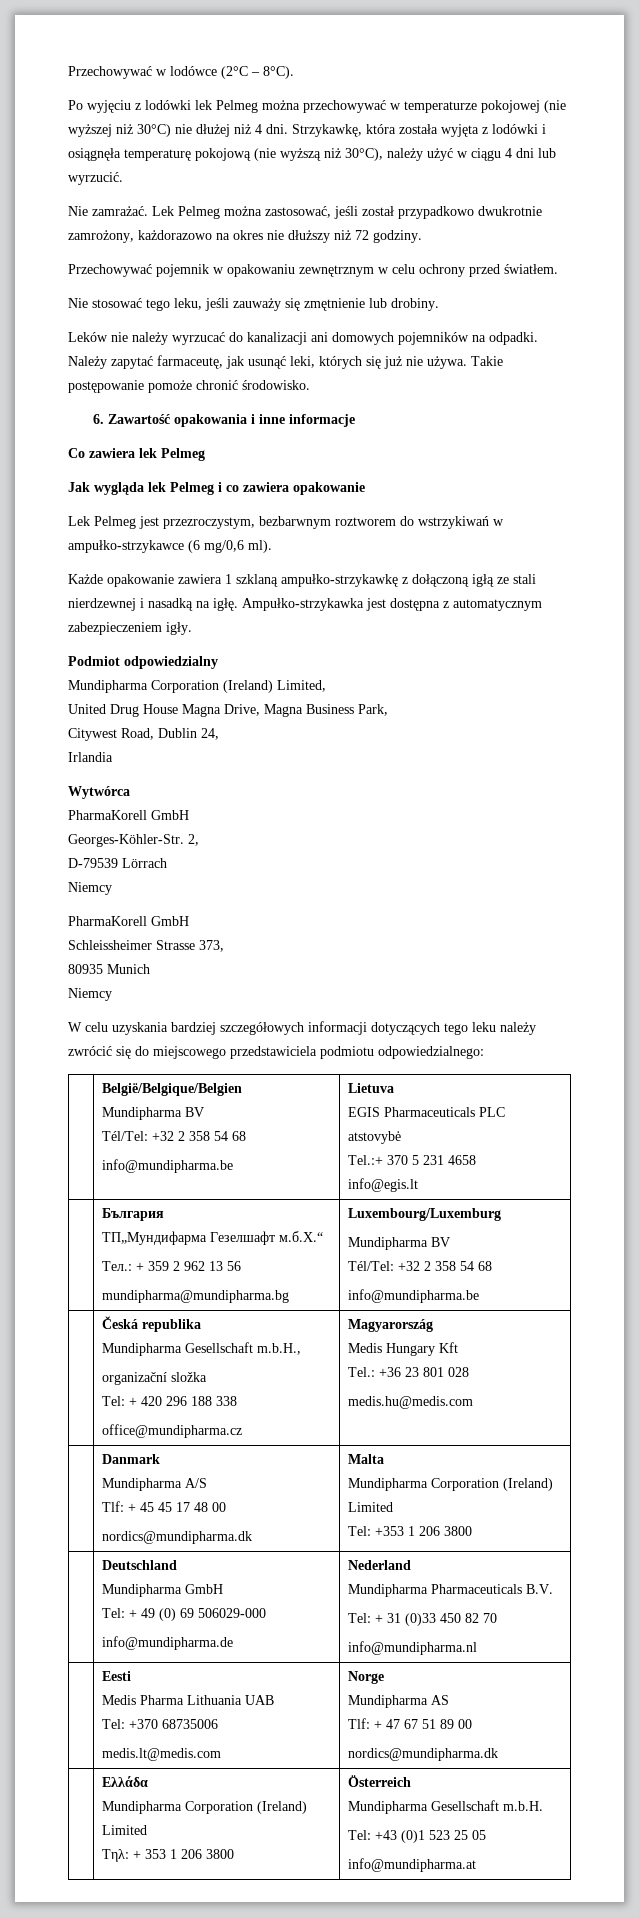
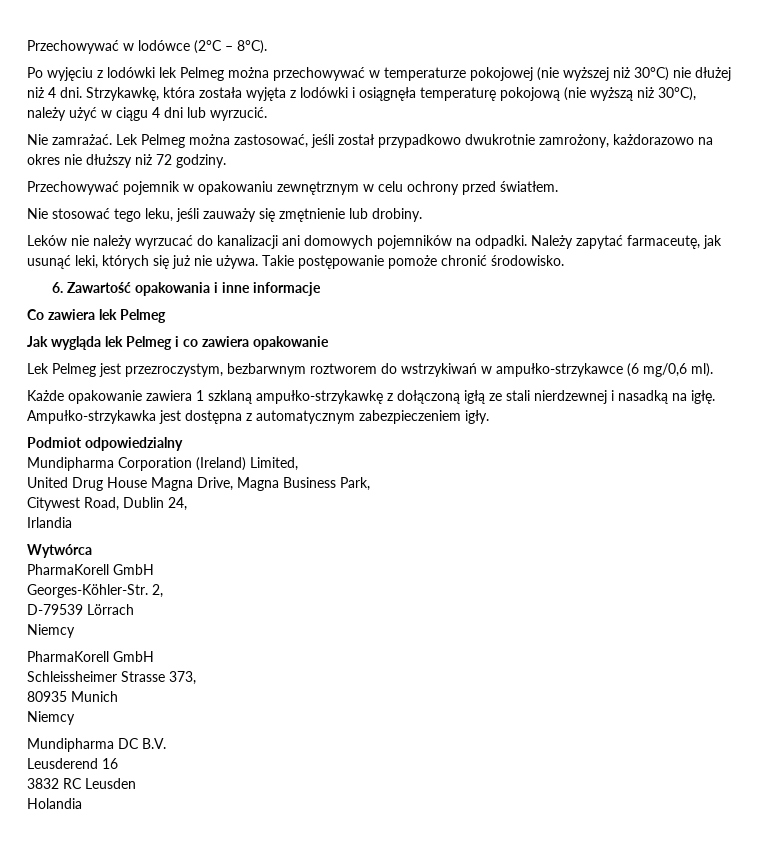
- W celu uzyskania bardziej szczegółowych informacji dotyczących tego leku należy zwrócić się do miejscowego przedstawiciela podmiotu odpowiedzialnego:
- | België/Belgique/Belgien
- Mundipharma BV
- Tél/Tel: +32 2 358 54 68
- info@mundipharma.be | Lietuva
- EGIS Pharmaceuticals PLC atstovybė
- Tel.:+ 370 5 231 4658
- info@egis.lt
- | България
- ТП„Мундифарма Гезелшафт м.б.Х.“
- Teл.: + 359 2 962 13 56
- mundipharma@mundipharma.bg | Luxembourg/Luxemburg
- Mundipharma BV
- Tél/Tel: +32 2 358 54 68
- info@mundipharma.be
- | Česká republika
- Mundipharma Gesellschaft m.b.H.,
- organizační složka
- Tel: + 420 296 188 338
- office@mundipharma.cz | Magyarország
- Medis Hungary Kft
- Tel.: +36 23 801 028
- medis.hu@medis.com
- | Danmark
- Mundipharma A/S
- Tlf: + 45 45 17 48 00
- nordics@mundipharma.dk | Malta
- Mundipharma Corporation (Ireland) Limited
- Tel: +353 1 206 3800
- | Deutschland
- Mundipharma GmbH
- Tel: + 49 (0) 69 506029-000
- info@mundipharma.de | Nederland
- Mundipharma Pharmaceuticals B.V.
- Tel: + 31 (0)33 450 82 70
- info@mundipharma.nl
- | Eesti
- Medis Pharma Lithuania UAB
- Tel: +370 68735006
- medis.lt@medis.com | Norge
- Mundipharma AS
- Tlf: + 47 67 51 89 00
- nordics@mundipharma.dk
- | Ελλάδα
- Mundipharma Corporation (Ireland) Limited
- Τηλ: + 353 1 206 3800 | Österreich
- Mundipharma Gesellschaft m.b.H.
- Tel: +43 (0)1 523 25 05
- info@mundipharma.at
+ Mundipharma DC B.V.
+ Leusderend 16
+ 3832 RC Leusden
+ Holandia

